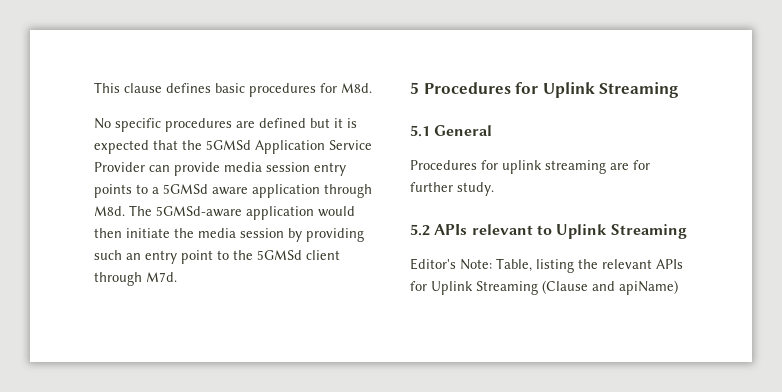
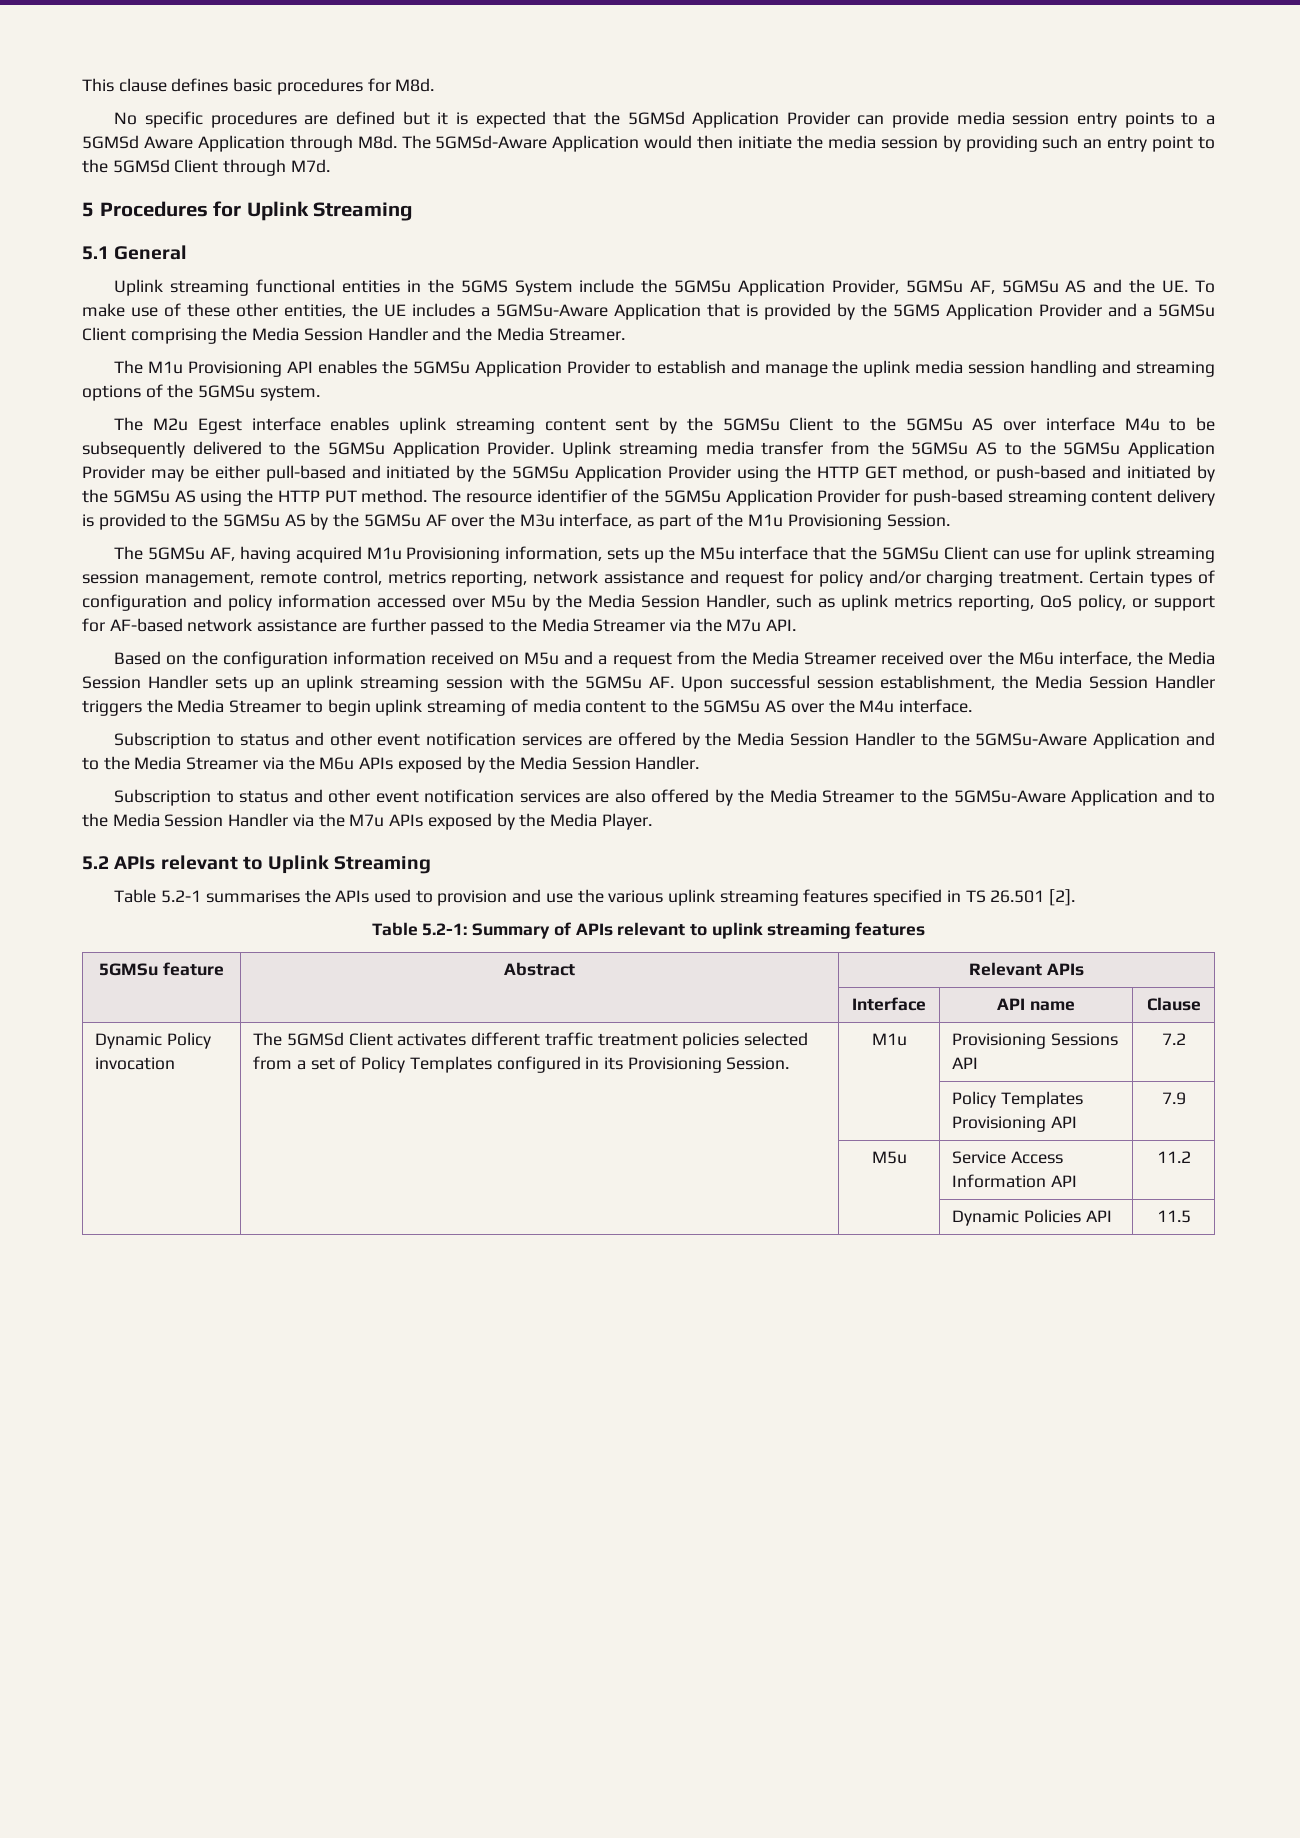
- No specific procedures are defined but it is expected that the 5GMSd Application Service Provider can provide media session entry points to a 5GMSd aware application through M8d. The 5GMSd-aware application would then initiate the media session by providing such an entry point to the 5GMSd client through M7d.
+ No specific procedures are defined but it is expected that the 5GMSd Application Provider can provide media session entry points to a 5GMSd Aware Application through M8d. The 5GMSd-Aware Application would then initiate the media session by providing such an entry point to the 5GMSd Client through M7d.
- Procedures for uplink streaming are for further study.
+ Uplink streaming functional entities in the 5GMS System include the 5GMSu Application Provider, 5GMSu AF, 5GMSu AS and the UE. To make use of these other entities, the UE includes a 5GMSu-Aware Application that is provided by the 5GMS Application Provider and a 5GMSu Client comprising the Media Session Handler and the Media Streamer.
+ The M1u Provisioning API enables the 5GMSu Application Provider to establish and manage the uplink media session handling and streaming options of the 5GMSu system.
+ The M2u Egest interface enables uplink streaming content sent by the 5GMSu Client to the 5GMSu AS over interface M4u to be subsequently delivered to the 5GMSu Application Provider. Uplink streaming media transfer from the 5GMSu AS to the 5GMSu Application Provider may be either pull-based and initiated by the 5GMSu Application Provider using the HTTP GET method, or push-based and initiated by the 5GMSu AS using the HTTP PUT method. The resource identifier of the 5GMSu Application Provider for push-based streaming content delivery is provided to the 5GMSu AS by the 5GMSu AF over the M3u interface, as part of the M1u Provisioning Session.
+ The 5GMSu AF, having acquired M1u Provisioning information, sets up the M5u interface that the 5GMSu Client can use for uplink streaming session management, remote control, metrics reporting, network assistance and request for policy and/or charging treatment. Certain types of configuration and policy information accessed over M5u by the Media Session Handler, such as uplink metrics reporting, QoS policy, or support for AF-based network assistance are further passed to the Media Streamer via the M7u API.
+ Based on the configuration information received on M5u and a request from the Media Streamer received over the M6u interface, the Media Session Handler sets up an uplink streaming session with the 5GMSu AF. Upon successful session establishment, the Media Session Handler triggers the Media Streamer to begin uplink streaming of media content to the 5GMSu AS over the M4u interface.
+ Subscription to status and other event notification services are offered by the Media Session Handler to the 5GMSu-Aware Application and to the Media Streamer via the M6u APIs exposed by the Media Session Handler.
+ Subscription to status and other event notification services are also offered by the Media Streamer to the 5GMSu-Aware Application and to the Media Session Handler via the M7u APIs exposed by the Media Player.
- Editor's Note: Table, listing the relevant APIs for Uplink Streaming (Clause and apiName)
+ Table 5.2-1 summarises the APIs used to provision and use the various uplink streaming features specified in TS 26.501 [2].
+ Table 5.2-1: Summary of APIs relevant to uplink streaming features
+ 5GMSu feature | Abstract | Relevant APIs
+ | | Interface | API name | Clause
+ Dynamic Policy invocation | The 5GMSd Client activates different traffic treatment policies selected from a set of Policy Templates configured in its Provisioning Session. | M1u | Provisioning Sessions API | 7.2
+ | | | Policy Templates Provisioning API | 7.9
+ | | M5u | Service Access Information API | 11.2
+ | | | Dynamic Policies API | 11.5

